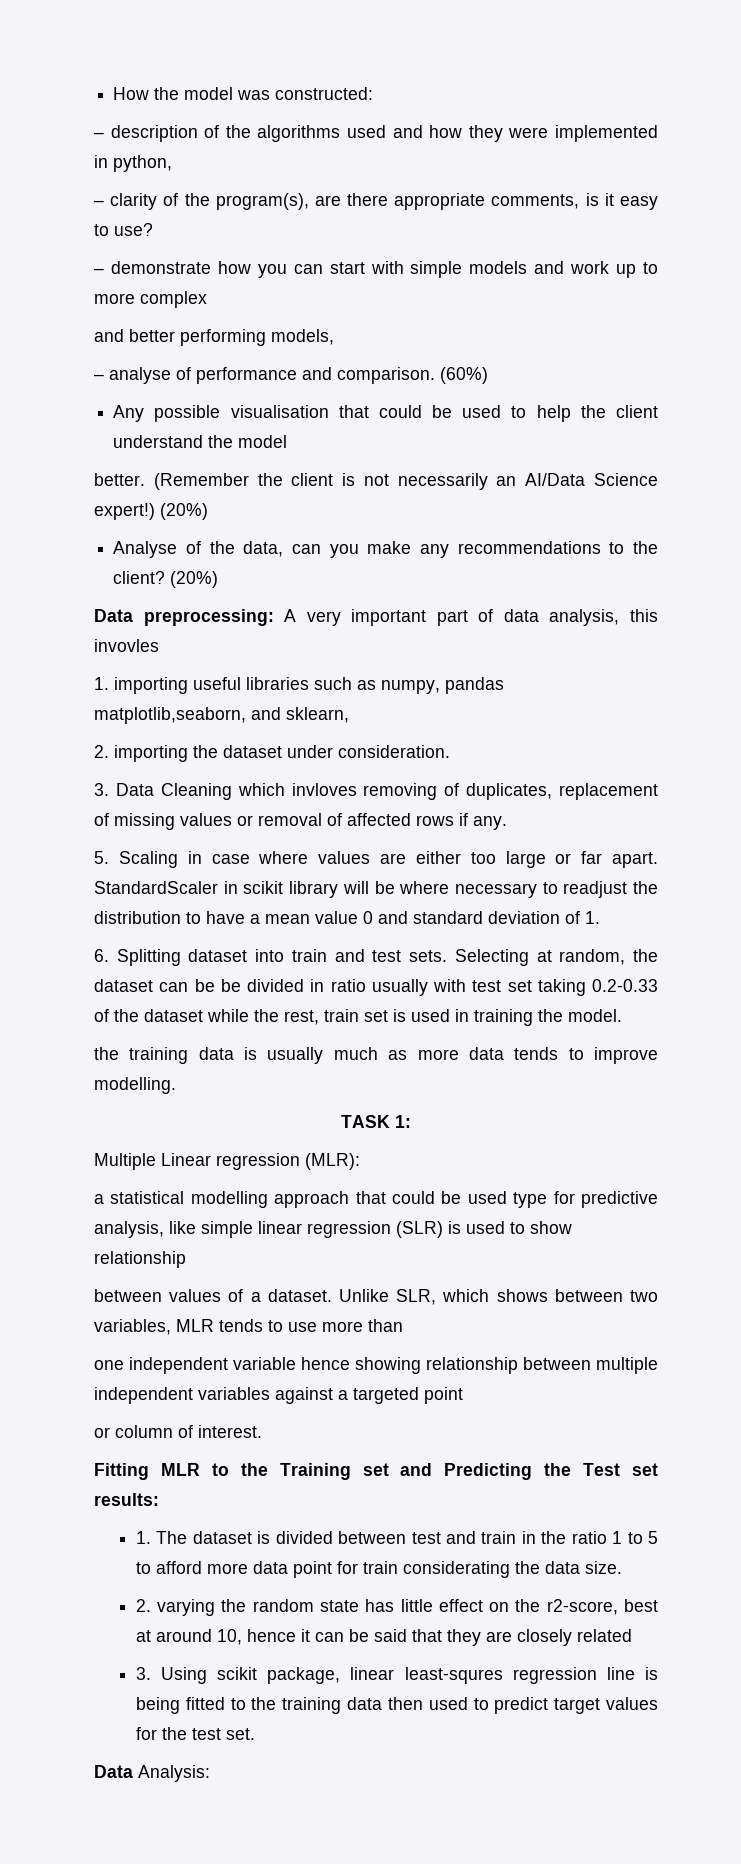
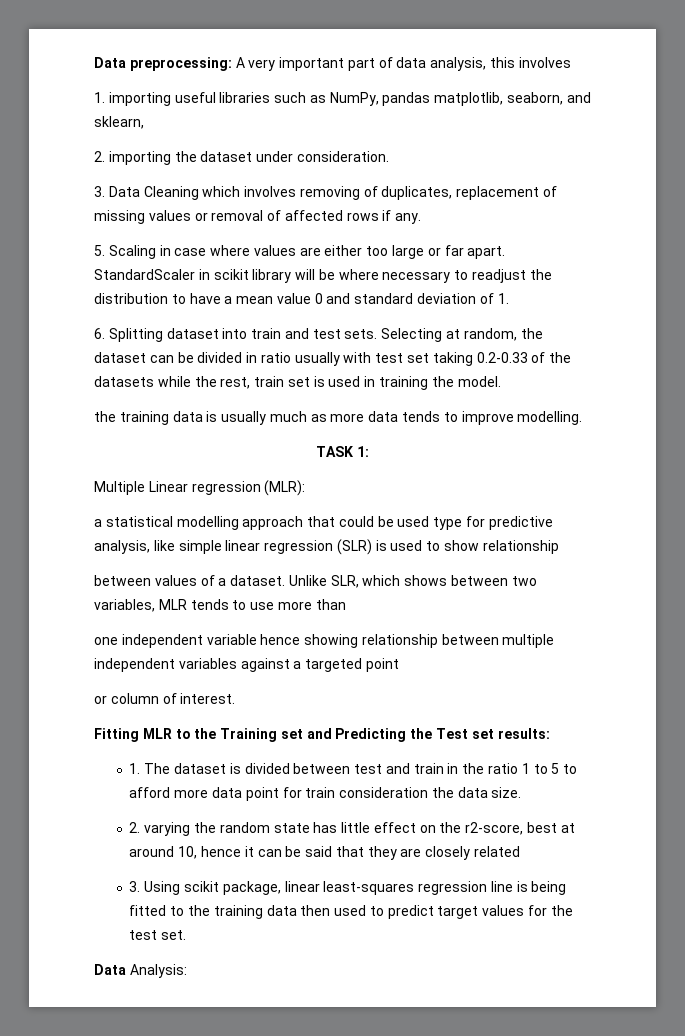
- How the model was constructed:
- – description of the algorithms used and how they were implemented in python,
- – clarity of the program(s), are there appropriate comments, is it easy to use?
- – demonstrate how you can start with simple models and work up to more complex
- and better performing models,
- – analyse of performance and comparison. (60%)
- Any possible visualisation that could be used to help the client understand the model
- better. (Remember the client is not necessarily an AI/Data Science expert!) (20%)
- Analyse of the data, can you make any recommendations to the client? (20%)
- Data preprocessing: A very important part of data analysis, this invovles
+ Data preprocessing: A very important part of data analysis, this involves
- 1. importing useful libraries such as numpy, pandas matplotlib,seaborn, and sklearn,
+ 1. importing useful libraries such as NumPy, pandas matplotlib, seaborn, and sklearn,
- 3. Data Cleaning which invloves removing of duplicates, replacement of missing values or removal of affected rows if any.
+ 3. Data Cleaning which involves removing of duplicates, replacement of missing values or removal of affected rows if any.
- Selecting at random, the dataset can be be divided in ratio usually with test set taking 0.2-0.33 of the dataset while the rest, train set is used in training the model.
+ Selecting at random, the dataset can be divided in ratio usually with test set taking 0.2-0.33 of the datasets while the rest, train set is used in training the model.
- 1. The dataset is divided between test and train in the ratio 1 to 5 to afford more data point for train considerating the data size.
+ 1. The dataset is divided between test and train in the ratio 1 to 5 to afford more data point for train consideration the data size.
- 3. Using scikit package, linear least-squres regression line is being fitted to the training data then used to predict target values for the test set.
+ 3. Using scikit package, linear least-squares regression line is being fitted to the training data then used to predict target values for the test set.

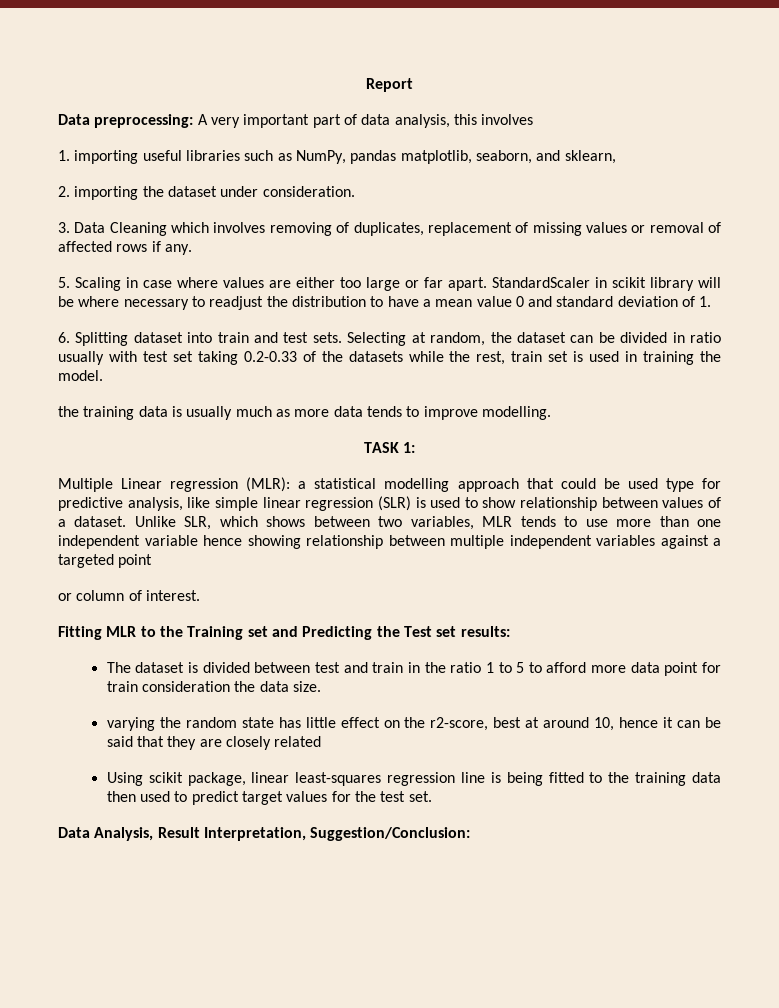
+ Report
- Multiple Linear regression (MLR):
- a statistical modelling approach that could be used type for predictive analysis, like simple linear regression (SLR) is used to show relationship
- between values of a dataset.
+ Multiple Linear regression (MLR): a statistical modelling approach that could be used type for predictive analysis, like simple linear regression (SLR) is used to show relationship between values of a dataset.
- Unlike SLR, which shows between two variables, MLR tends to use more than
- one independent variable hence showing relationship between multiple independent variables against a targeted point
+ Unlike SLR, which shows between two variables, MLR tends to use more than one independent variable hence showing relationship between multiple independent variables against a targeted point
- 1. The dataset is divided between test and train in the ratio 1 to 5 to afford more data point for train consideration the data size.
+ The dataset is divided between test and train in the ratio 1 to 5 to afford more data point for train consideration the data size.
- 2. varying the random state has little effect on the r2-score, best at around 10, hence it can be said that they are closely related
+ varying the random state has little effect on the r2-score, best at around 10, hence it can be said that they are closely related
- 3. Using scikit package, linear least-squares regression line is being fitted to the training data then used to predict target values for the test set.
+ Using scikit package, linear least-squares regression line is being fitted to the training data then used to predict target values for the test set.
- Data Analysis:
+ Data Analysis, Result Interpretation, Suggestion/Conclusion:

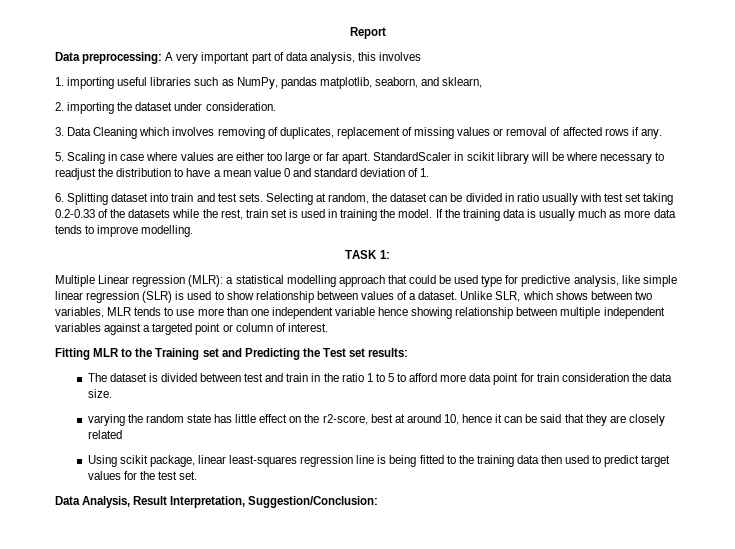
- Selecting at random, the dataset can be divided in ratio usually with test set taking 0.2-0.33 of the datasets while the rest, train set is used in training the model.
- the training data is usually much as more data tends to improve modelling.
+ Selecting at random, the dataset can be divided in ratio usually with test set taking 0.2-0.33 of the datasets while the rest, train set is used in training the model. If the training data is usually much as more data tends to improve modelling.
- Unlike SLR, which shows between two variables, MLR tends to use more than one independent variable hence showing relationship between multiple independent variables against a targeted point
- or column of interest.
+ Unlike SLR, which shows between two variables, MLR tends to use more than one independent variable hence showing relationship between multiple independent variables against a targeted point or column of interest.

